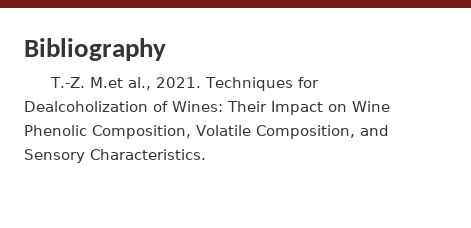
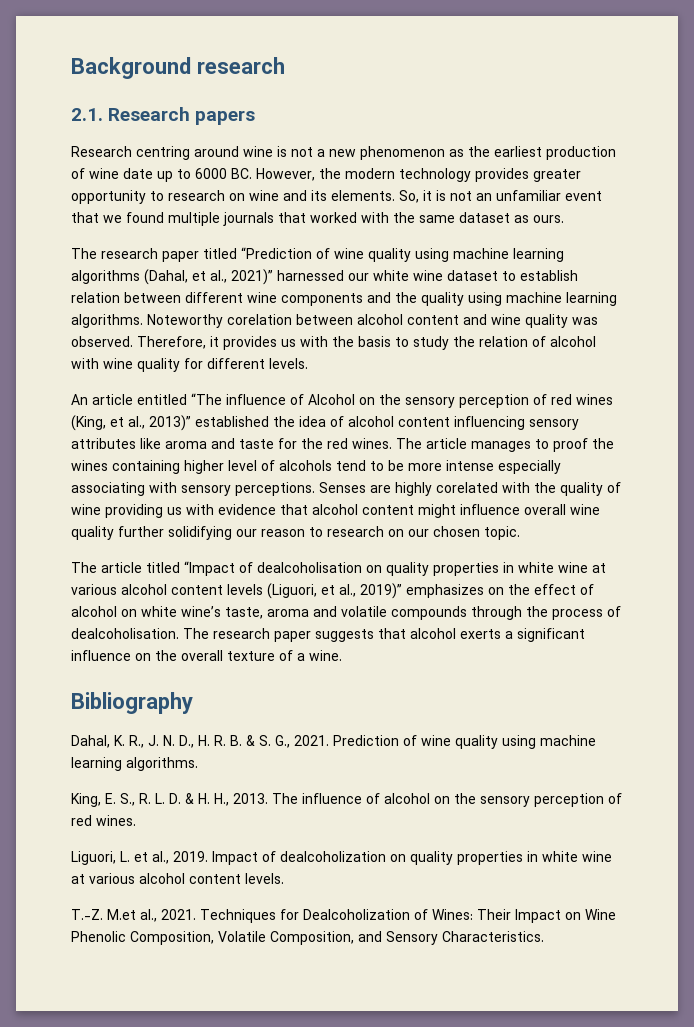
+ Background research
+ 2.1. Research papers
+ Research centring around wine is not a new phenomenon as the earliest production of wine date up to 6000 BC. However, the modern technology provides greater opportunity to research on wine and its elements. So, it is not an unfamiliar event that we found multiple journals that worked with the same dataset as ours.
+ The research paper titled “Prediction of wine quality using machine learning algorithms (Dahal, et al., 2021)” harnessed our white wine dataset to establish relation between different wine components and the quality using machine learning algorithms. Noteworthy corelation between alcohol content and wine quality was observed. Therefore, it provides us with the basis to study the relation of alcohol with wine quality for different levels.
+ An article entitled “The influence of Alcohol on the sensory perception of red wines (King, et al., 2013)” established the idea of alcohol content influencing sensory attributes like aroma and taste for the red wines. The article manages to proof the wines containing higher level of alcohols tend to be more intense especially associating with sensory perceptions. Senses are highly corelated with the quality of wine providing us with evidence that alcohol content might influence overall wine quality further solidifying our reason to research on our chosen topic.
+ The article titled “Impact of dealcoholisation on quality properties in white wine at various alcohol content levels (Liguori, et al., 2019)” emphasizes on the effect of alcohol on white wine’s taste, aroma and volatile compounds through the process of dealcoholisation. The research paper suggests that alcohol exerts a significant influence on the overall texture of a wine.
  Bibliography
+ Dahal, K. R., J. N. D., H. R. B. & S. G., 2021. Prediction of wine quality using machine learning algorithms.
+ King, E. S., R. L. D. & H. H., 2013. The influence of alcohol on the sensory perception of red wines.
+ Liguori, L. et al., 2019. Impact of dealcoholization on quality properties in white wine at various alcohol content levels.

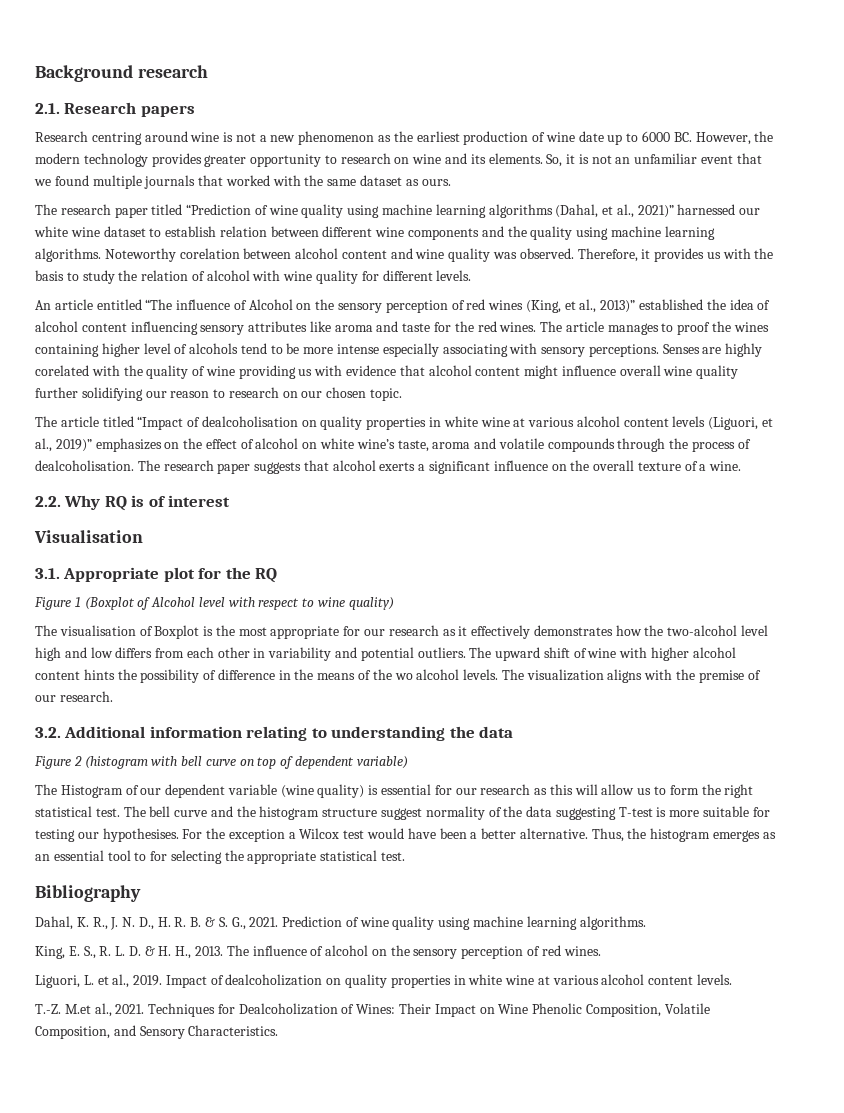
+ 2.2. Why RQ is of interest
+ Visualisation
+ 3.1. Appropriate plot for the RQ
+ Figure 1 (Boxplot of Alcohol level with respect to wine quality)
+ The visualisation of Boxplot is the most appropriate for our research as it effectively demonstrates how the two-alcohol level high and low differs from each other in variability and potential outliers. The upward shift of wine with higher alcohol content hints the possibility of difference in the means of the wo alcohol levels. The visualization aligns with the premise of our research.
+ 3.2. Additional information relating to understanding the data
+ Figure 2 (histogram with bell curve on top of dependent variable)
+ The Histogram of our dependent variable (wine quality) is essential for our research as this will allow us to form the right statistical test. The bell curve and the histogram structure suggest normality of the data suggesting T-test is more suitable for testing our hypothesises. For the exception a Wilcox test would have been a better alternative. Thus, the histogram emerges as an essential tool to for selecting the appropriate statistical test.

